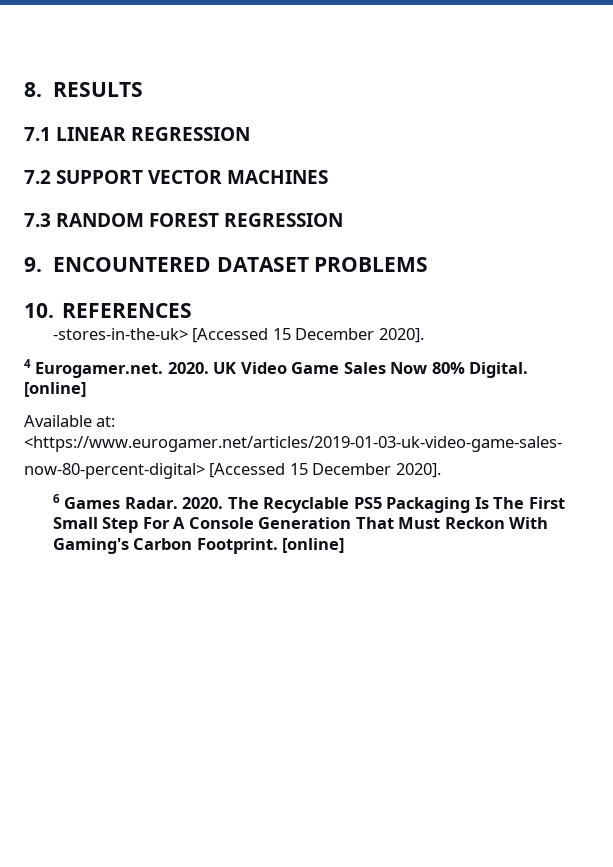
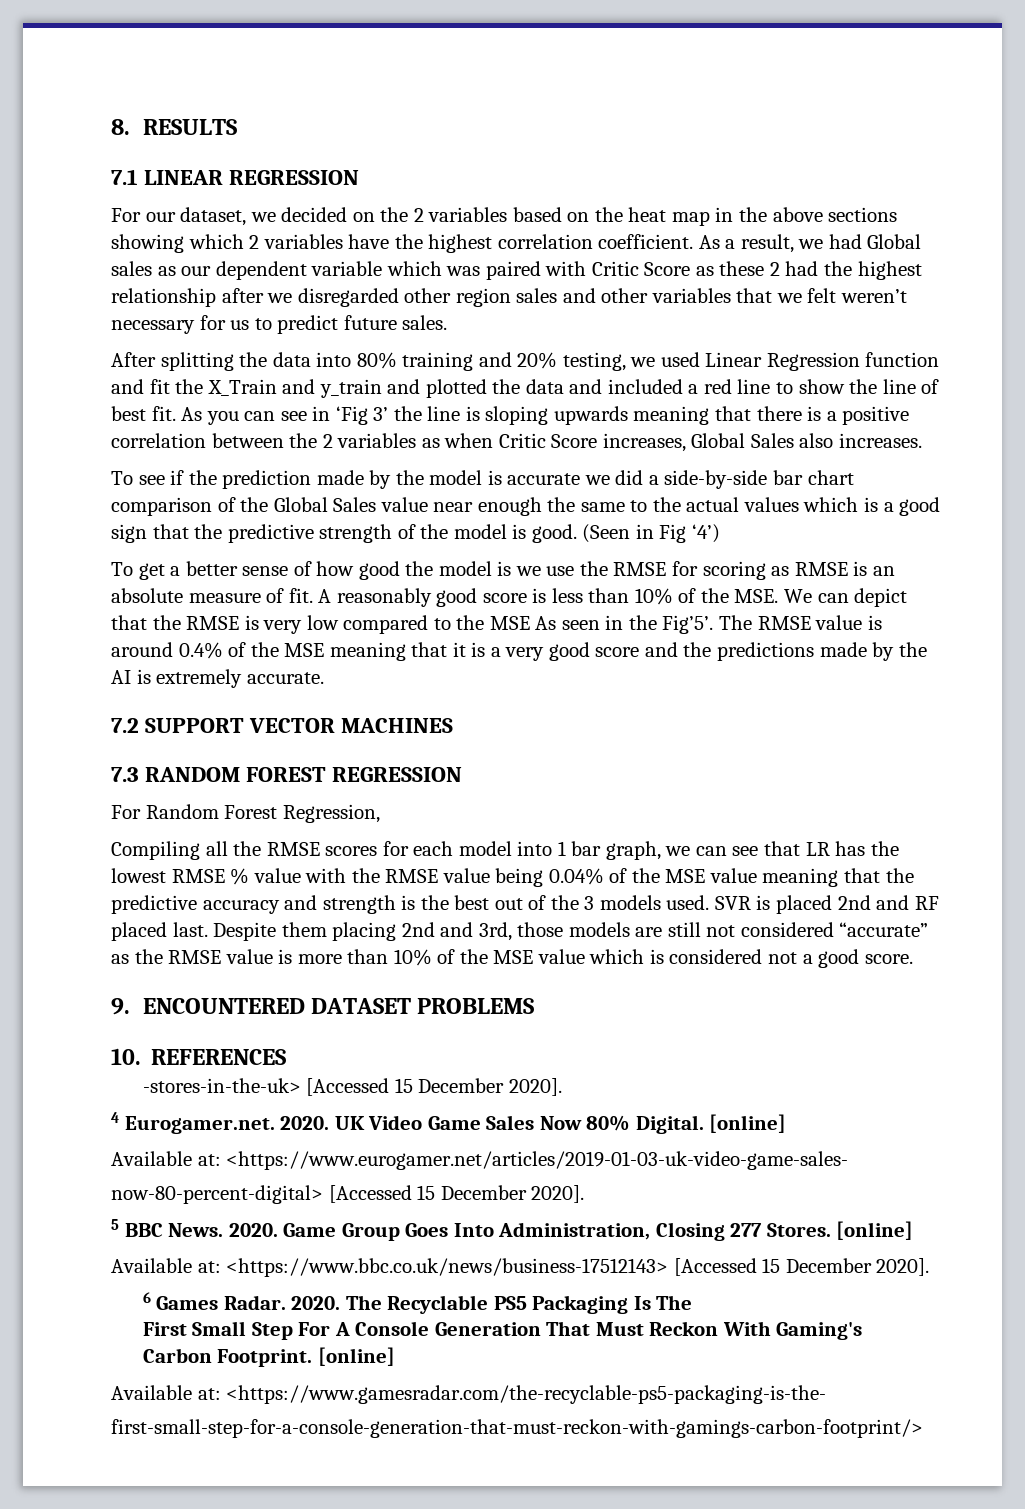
+ For our dataset, we decided on the 2 variables based on the heat map in the above sections showing which 2 variables have the highest correlation coefficient. As a result, we had Global sales as our dependent variable which was paired with Critic Score as these 2 had the highest relationship after we disregarded other region sales and other variables that we felt weren’t necessary for us to predict future sales.
+ After splitting the data into 80% training and 20% testing, we used Linear Regression function and fit the X_Train and y_train and plotted the data and included a red line to show the line of best fit. As you can see in ‘Fig 3’ the line is sloping upwards meaning that there is a positive correlation between the 2 variables as when Critic Score increases, Global Sales also increases.
+ To see if the prediction made by the model is accurate we did a side-by-side bar chart comparison of the Global Sales value near enough the same to the actual values which is a good sign that the predictive strength of the model is good. (Seen in Fig ‘4’)
+ To get a better sense of how good the model is we use the RMSE for scoring as RMSE is an absolute measure of fit. A reasonably good score is less than 10% of the MSE. We can depict that the RMSE is very low compared to the MSE As seen in the Fig’5’. The RMSE value is around 0.4% of the MSE meaning that it is a very good score and the predictions made by the AI is extremely accurate.
+ For Random Forest Regression,
+ Compiling all the RMSE scores for each model into 1 bar graph, we can see that LR has the lowest RMSE % value with the RMSE value being 0.04% of the MSE value meaning that the predictive accuracy and strength is the best out of the 3 models used. SVR is placed 2nd and RF placed last. Despite them placing 2nd and 3rd, those models are still not considered “accurate” as the RMSE value is more than 10% of the MSE value which is considered not a good score.
+ 5 BBC News. 2020. Game Group Goes Into Administration, Closing 277 Stores. [online]
+ Available at: <https://www.bbc.co.uk/news/business-17512143> [Accessed 15 December 2020].
- The Recyclable PS5 Packaging Is The First Small Step For A Console Generation That Must Reckon With Gaming's Carbon Footprint.
+ The Recyclable PS5 Packaging Is The
+ First Small Step For A Console Generation That Must Reckon With Gaming's
+ Carbon Footprint.
+ Available at: <https://www.gamesradar.com/the-recyclable-ps5-packaging-is-the-
+ first-small-step-for-a-console-generation-that-must-reckon-with-gamings-carbon-footprint/>

